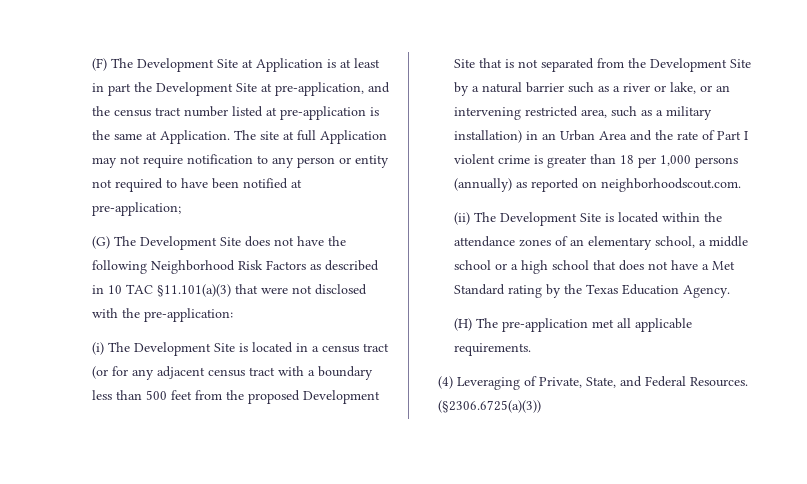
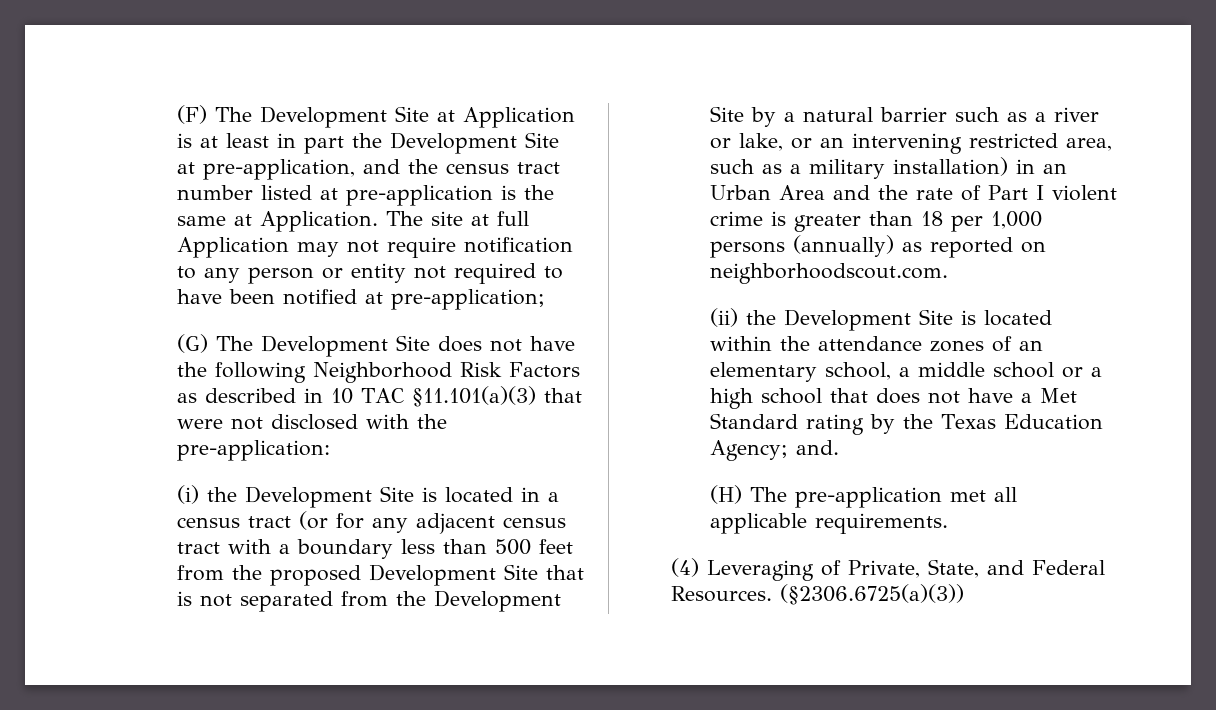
- (i) The Development Site is located in a census tract (or for any adjacent census tract with a boundary less than 500 feet from the proposed Development Site that is not separated from the Development Site by a natural barrier such as a river or lake, or an intervening restricted area, such as a military installation) in an Urban Area and the rate of Part I violent crime is greater than 18 per 1,000 persons (annually) as reported on neighborhoodscout.com.
+ (i) the Development Site is located in a census tract (or for any adjacent census tract with a boundary less than 500 feet from the proposed Development Site that is not separated from the Development Site by a natural barrier such as a river or lake, or an intervening restricted area, such as a military installation) in an Urban Area and the rate of Part I violent crime is greater than 18 per 1,000 persons (annually) as reported on neighborhoodscout.com.
- (ii) The Development Site is located within the attendance zones of an elementary school, a middle school or a high school that does not have a Met Standard rating by the Texas Education Agency.
+ (ii) the Development Site is located within the attendance zones of an elementary school, a middle school or a high school that does not have a Met Standard rating by the Texas Education Agency; and.

